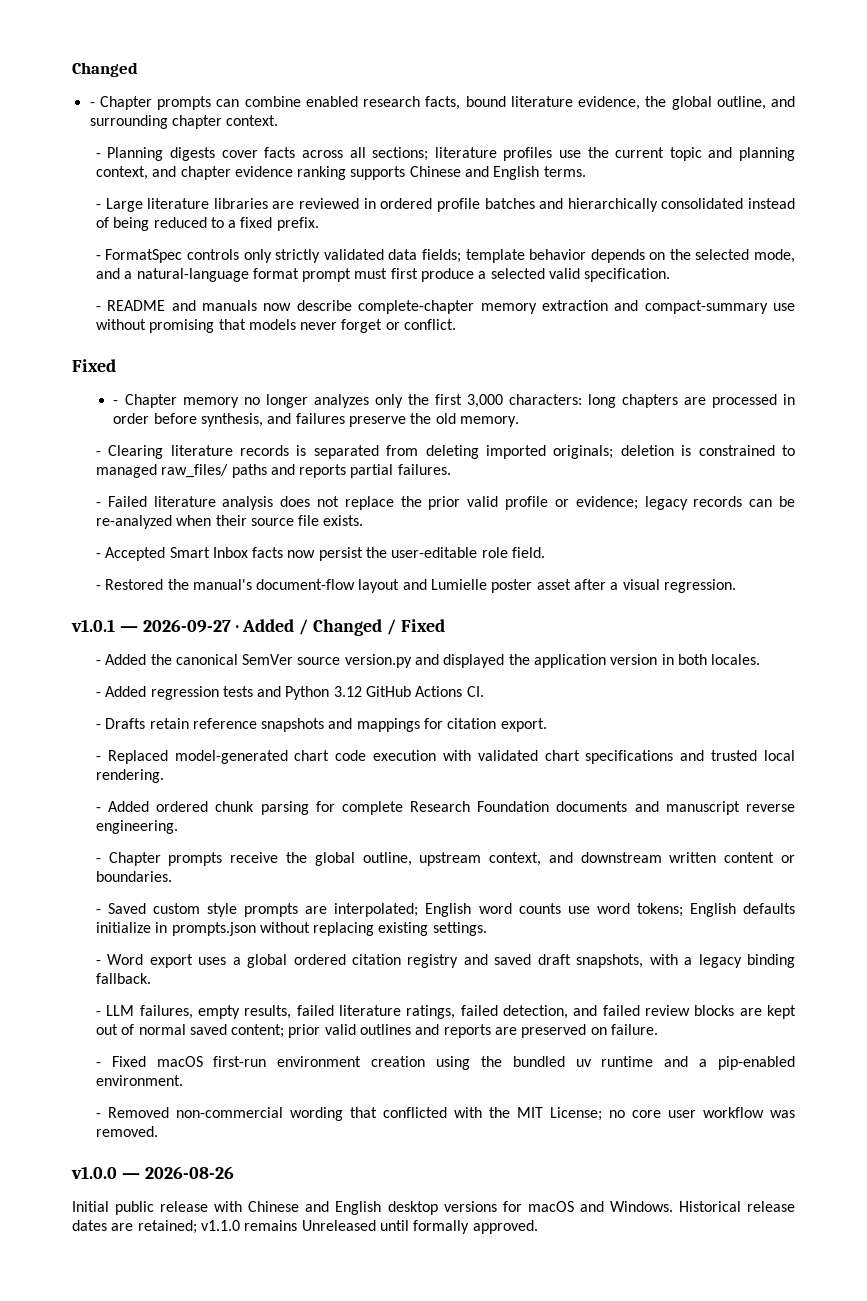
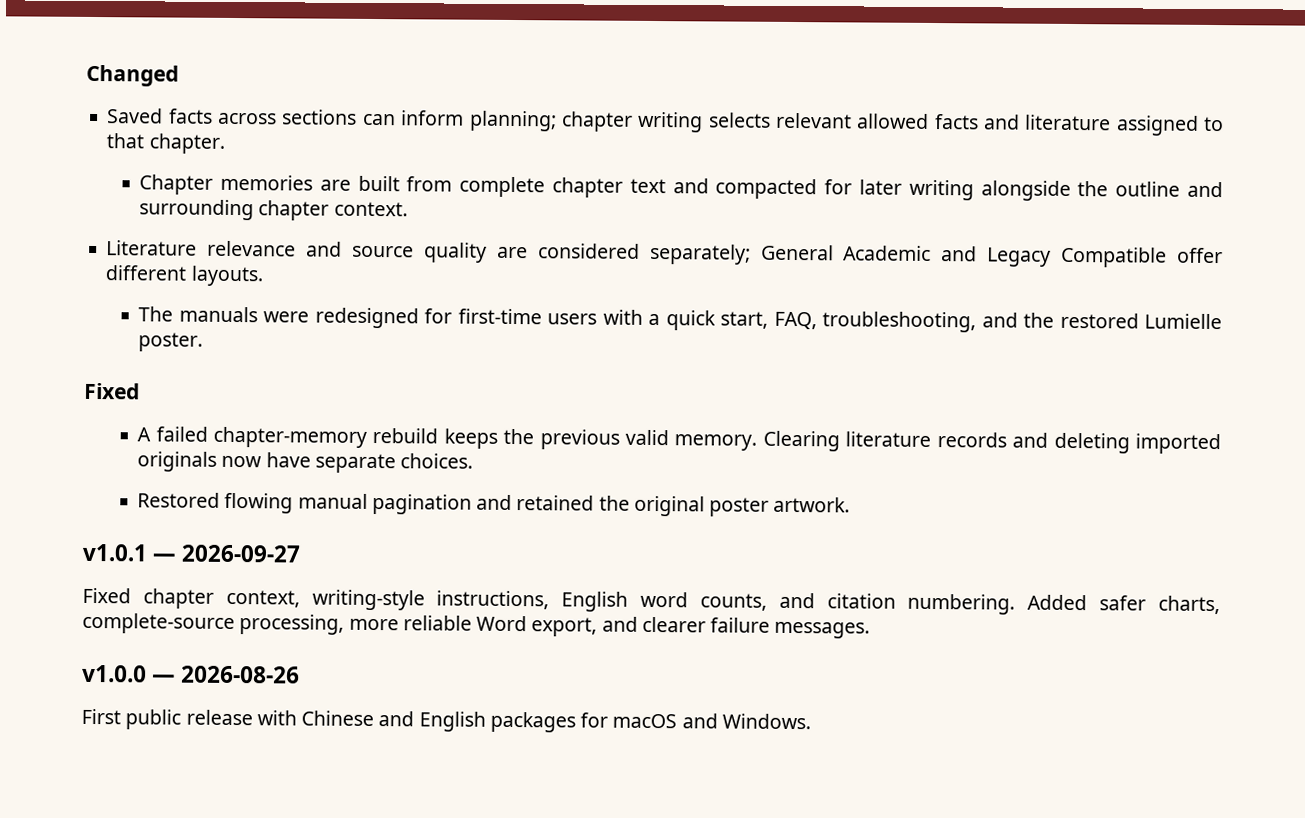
- - Chapter prompts can combine enabled research facts, bound literature evidence, the global outline, and surrounding chapter context.
- - Planning digests cover facts across all sections; literature profiles use the current topic and planning context, and chapter evidence ranking supports Chinese and English terms.
- - Large literature libraries are reviewed in ordered profile batches and hierarchically consolidated instead of being reduced to a fixed prefix.
- - FormatSpec controls only strictly validated data fields; template behavior depends on the selected mode, and a natural-language format prompt must first produce a selected valid specification.
- - README and manuals now describe complete-chapter memory extraction and compact-summary use without promising that models never forget or conflict.
+ Saved facts across sections can inform planning; chapter writing selects relevant allowed facts and literature assigned to that chapter.
+ Chapter memories are built from complete chapter text and compacted for later writing alongside the outline and surrounding chapter context.
+ Literature relevance and source quality are considered separately; General Academic and Legacy Compatible offer different layouts.
+ The manuals were redesigned for first-time users with a quick start, FAQ, troubleshooting, and the restored Lumielle poster.
  Fixed
- - Chapter memory no longer analyzes only the first 3,000 characters: long chapters are processed in order before synthesis, and failures preserve the old memory.
- - Clearing literature records is separated from deleting imported originals; deletion is constrained to managed raw_files/ paths and reports partial failures.
- - Failed literature analysis does not replace the prior valid profile or evidence; legacy records can be re-analyzed when their source file exists.
- - Accepted Smart Inbox facts now persist the user-editable role field.
- - Restored the manual's document-flow layout and Lumielle poster asset after a visual regression.
- v1.0.1 — 2026-09-27 · Added / Changed / Fixed
- - Added the canonical SemVer source version.py and displayed the application version in both locales.
- - Added regression tests and Python 3.12 GitHub Actions CI.
- - Drafts retain reference snapshots and mappings for citation export.
- - Replaced model-generated chart code execution with validated chart specifications and trusted local rendering.
- - Added ordered chunk parsing for complete Research Foundation documents and manuscript reverse engineering.
- - Chapter prompts receive the global outline, upstream context, and downstream written content or boundaries.
- - Saved custom style prompts are interpolated; English word counts use word tokens; English defaults initialize in prompts.json without replacing existing settings.
- - Word export uses a global ordered citation registry and saved draft snapshots, with a legacy binding fallback.
- - LLM failures, empty results, failed literature ratings, failed detection, and failed review blocks are kept out of normal saved content; prior valid outlines and reports are preserved on failure.
- - Fixed macOS first-run environment creation using the bundled uv runtime and a pip-enabled environment.
- - Removed non-commercial wording that conflicted with the MIT License; no core user workflow was removed.
+ A failed chapter-memory rebuild keeps the previous valid memory. Clearing literature records and deleting imported originals now have separate choices.
+ Restored flowing manual pagination and retained the original poster artwork.
+ v1.0.1 — 2026-09-27
+ Fixed chapter context, writing-style instructions, English word counts, and citation numbering. Added safer charts, complete-source processing, more reliable Word export, and clearer failure messages.
- Initial public release with Chinese and English desktop versions for macOS and Windows. Historical release dates are retained; v1.1.0 remains Unreleased until formally approved.
+ First public release with Chinese and English packages for macOS and Windows.

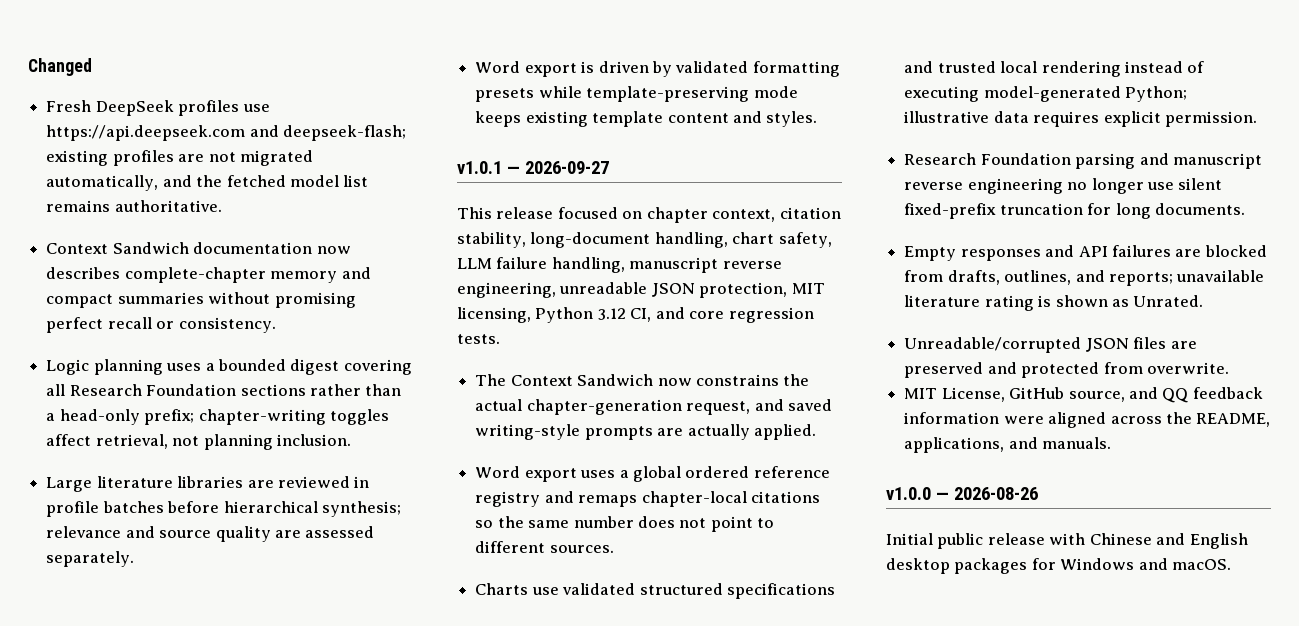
- Saved facts across sections can inform planning; chapter writing selects relevant allowed facts and literature assigned to that chapter.
- Chapter memories are built from complete chapter text and compacted for later writing alongside the outline and surrounding chapter context.
- Literature relevance and source quality are considered separately; General Academic and Legacy Compatible offer different layouts.
- The manuals were redesigned for first-time users with a quick start, FAQ, troubleshooting, and the restored Lumielle poster.
- Fixed
- A failed chapter-memory rebuild keeps the previous valid memory. Clearing literature records and deleting imported originals now have separate choices.
- Restored flowing manual pagination and retained the original poster artwork.
+ Fresh DeepSeek profiles use https://api.deepseek.com and deepseek-flash; existing profiles are not migrated automatically, and the fetched model list remains authoritative.
+ Context Sandwich documentation now describes complete-chapter memory and compact summaries without promising perfect recall or consistency.
+ Logic planning uses a bounded digest covering all Research Foundation sections rather than a head-only prefix; chapter-writing toggles affect retrieval, not planning inclusion.
+ Large literature libraries are reviewed in profile batches before hierarchical synthesis; relevance and source quality are assessed separately.
+ Word export is driven by validated formatting presets while template-preserving mode keeps existing template content and styles.
  v1.0.1 — 2026-09-27
- Fixed chapter context, writing-style instructions, English word counts, and citation numbering. Added safer charts, complete-source processing, more reliable Word export, and clearer failure messages.
+ This release focused on chapter context, citation stability, long-document handling, chart safety, LLM failure handling, manuscript reverse engineering, unreadable JSON protection, MIT licensing, Python 3.12 CI, and core regression tests.
+ The Context Sandwich now constrains the actual chapter-generation request, and saved writing-style prompts are actually applied.
+ Word export uses a global ordered reference registry and remaps chapter-local citations so the same number does not point to different sources.
+ Charts use validated structured specifications and trusted local rendering instead of executing model-generated Python; illustrative data requires explicit permission.
+ Research Foundation parsing and manuscript reverse engineering no longer use silent fixed-prefix truncation for long documents.
+ Empty responses and API failures are blocked from drafts, outlines, and reports; unavailable literature rating is shown as Unrated.
+ Unreadable/corrupted JSON files are preserved and protected from overwrite.
+ MIT License, GitHub source, and QQ feedback information were aligned across the README, applications, and manuals.
- First public release with Chinese and English packages for macOS and Windows.
+ Initial public release with Chinese and English desktop packages for Windows and macOS.

